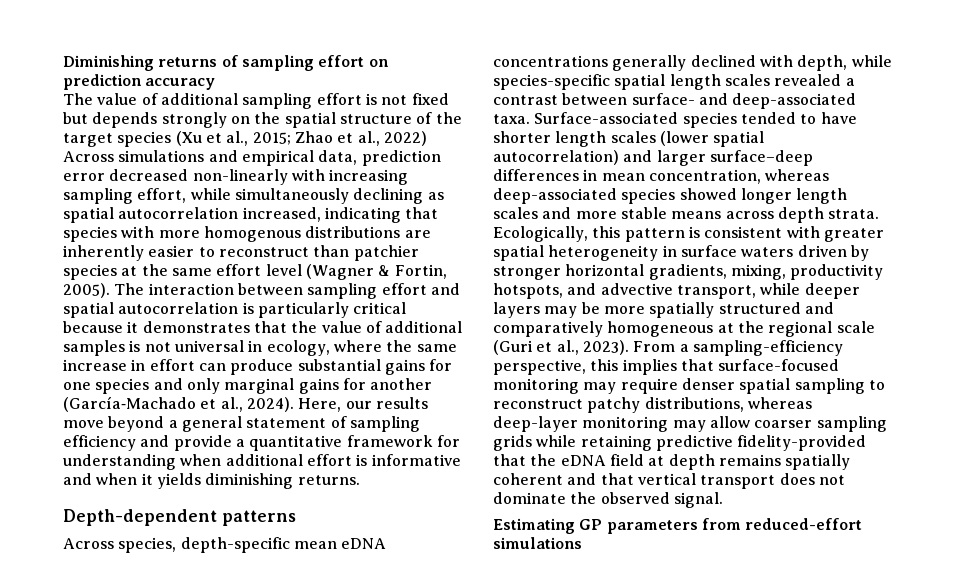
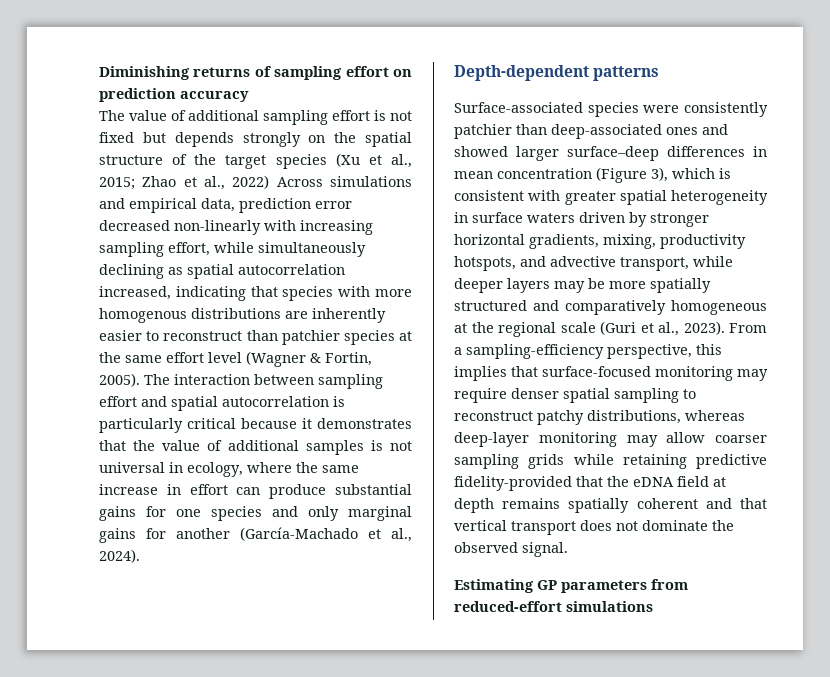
- The interaction between sampling effort and spatial autocorrelation is particularly critical because it demonstrates that the value of additional samples is not universal in ecology, where the same increase in effort can produce substantial gains for one species and only marginal gains for another (García‐Machado et al., 2024). Here, our results move beyond a general statement of sampling efficiency and provide a quantitative framework for understanding when additional effort is informative and when it yields diminishing returns.
+ The interaction between sampling effort and spatial autocorrelation is particularly critical because it demonstrates that the value of additional samples is not universal in ecology, where the same increase in effort can produce substantial gains for one species and only marginal gains for another (García‐Machado et al., 2024).
  Depth-dependent patterns
- Across species, depth-specific mean eDNA concentrations generally declined with depth, while species-specific spatial length scales revealed a contrast between surface- and deep-associated taxa. Surface-associated species tended to have shorter length scales (lower spatial autocorrelation) and larger surface–deep differences in mean concentration, whereas deep-associated species showed longer length scales and more stable means across depth strata. Ecologically, this pattern is consistent with greater spatial heterogeneity in surface waters driven by stronger horizontal gradients, mixing, productivity hotspots, and advective transport, while deeper layers may be more spatially structured and comparatively homogeneous at the regional scale (Guri et al., 2023).
+ Surface-associated species were consistently patchier than deep-associated ones and showed larger surface–deep differences in mean concentration (Figure 3), which is consistent with greater spatial heterogeneity in surface waters driven by stronger horizontal gradients, mixing, productivity hotspots, and advective transport, while deeper layers may be more spatially structured and comparatively homogeneous at the regional scale (Guri et al., 2023).

